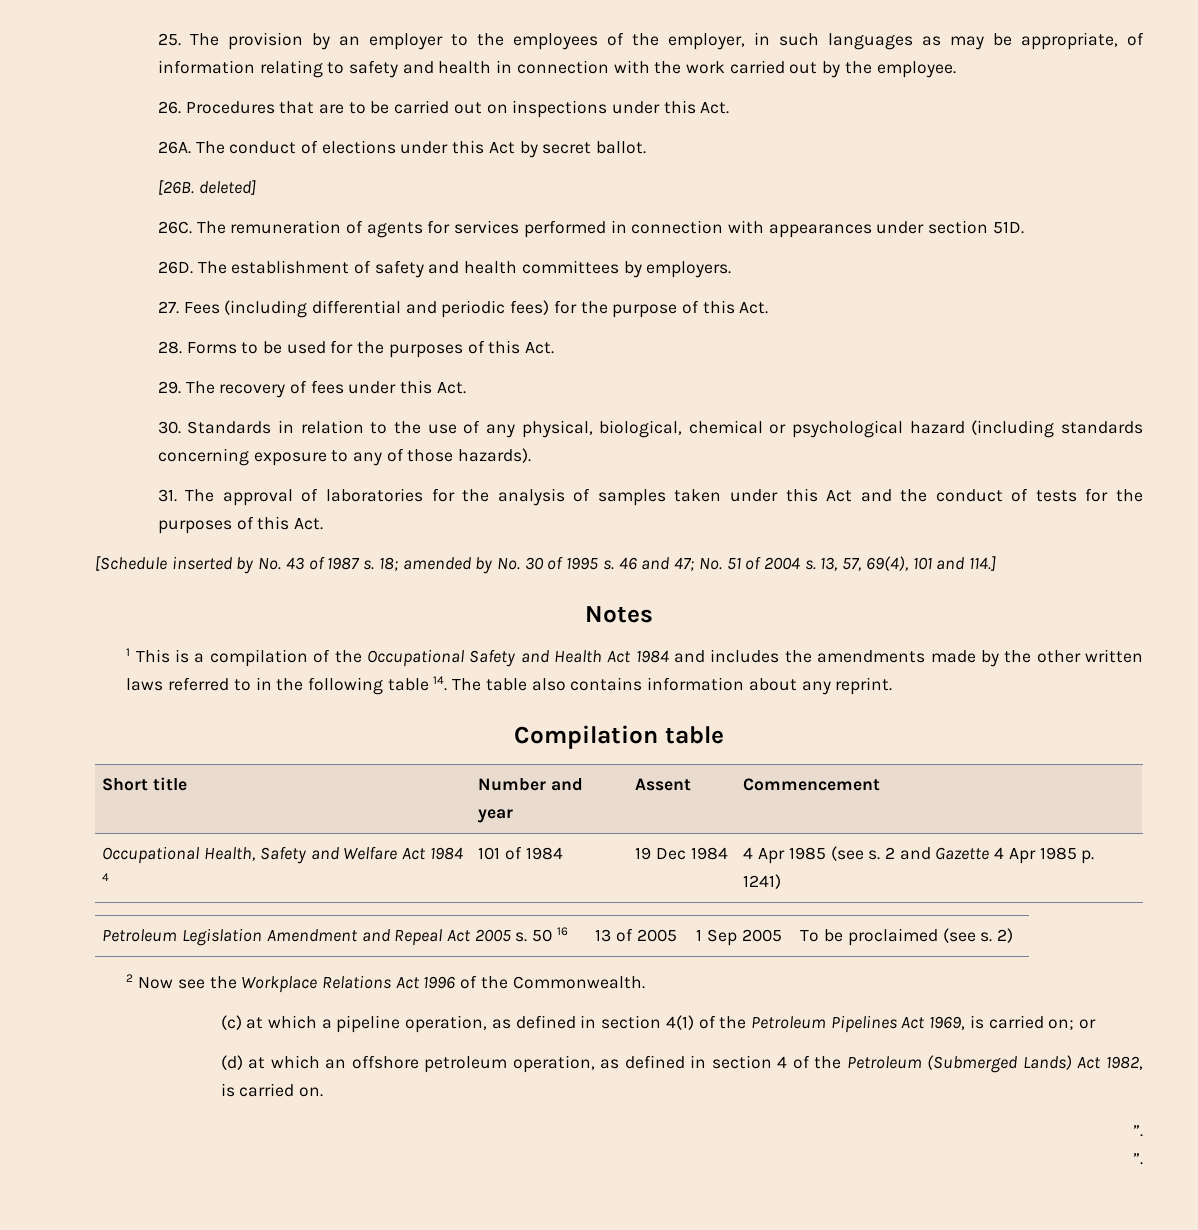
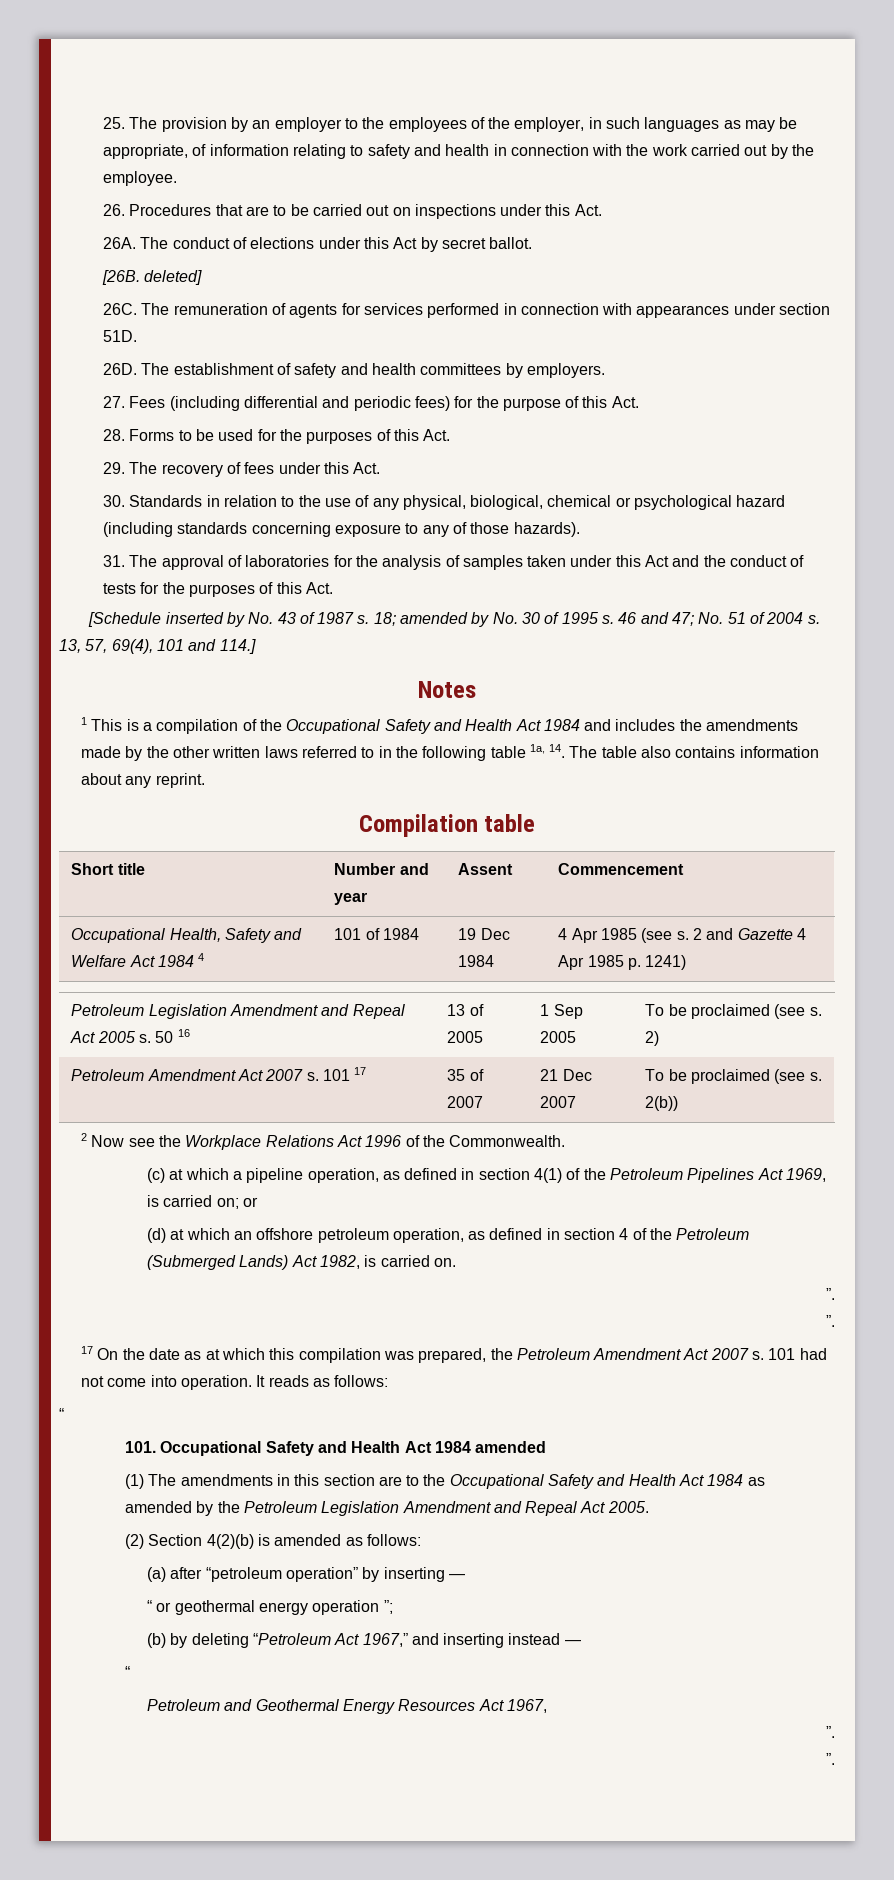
- 1 This is a compilation of the Occupational Safety and Health Act 1984 and includes the amendments made by the other written laws referred to in the following table 14. The table also contains information about any reprint.
+ 1 This is a compilation of the Occupational Safety and Health Act 1984 and includes the amendments made by the other written laws referred to in the following table 1a, 14. The table also contains information about any reprint.
+ Petroleum Amendment Act 2007 s. 101 17 | 35 of 2007 | 21 Dec 2007 | To be proclaimed (see s. 2(b))
+ 17 On the date as at which this compilation was prepared, the Petroleum Amendment Act 2007 s. 101 had not come into operation. It reads as follows:
+ “
+ 101. Occupational Safety and Health Act 1984 amended
+ (1) The amendments in this section are to the Occupational Safety and Health Act 1984 as amended by the Petroleum Legislation Amendment and Repeal Act 2005.
+ (2) Section 4(2)(b) is amended as follows:
+ (a) after “petroleum operation” by inserting —
+ “ or geothermal energy operation ”;
+ (b) by deleting “Petroleum Act 1967,” and inserting instead —
+ “
+ Petroleum and Geothermal Energy Resources Act 1967,
+ ”.
+ ”.

